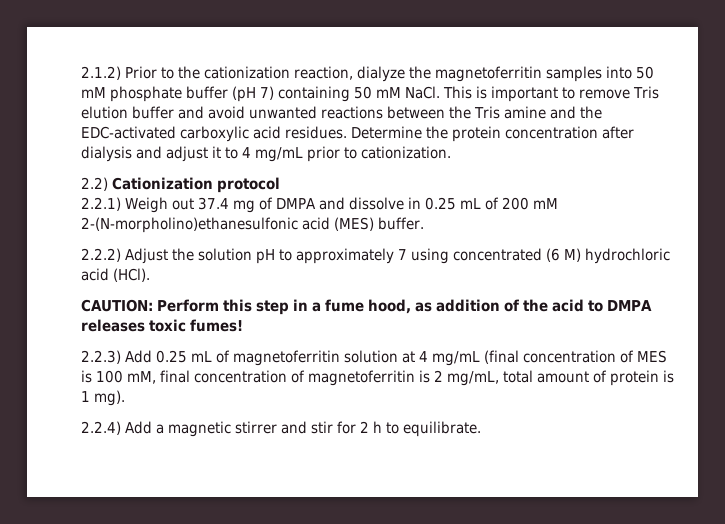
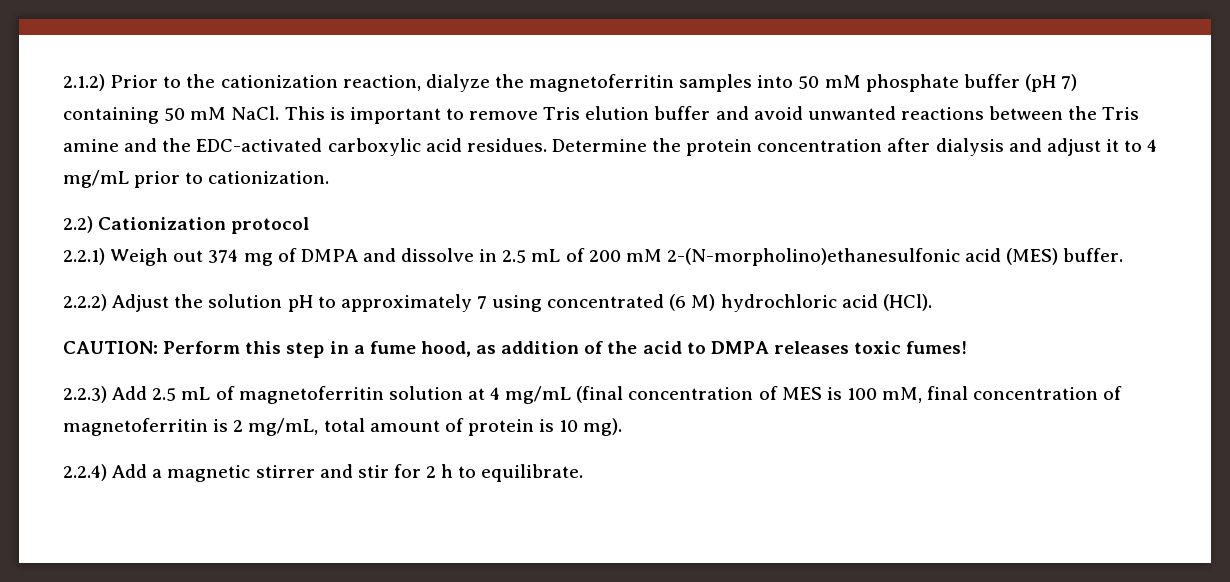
- 2.2.1) Weigh out 37.4 mg of DMPA and dissolve in 0.25 mL of 200 mM 2-(N-morpholino)ethanesulfonic acid (MES) buffer.
+ 2.2.1) Weigh out 374 mg of DMPA and dissolve in 2.5 mL of 200 mM 2-(N-morpholino)ethanesulfonic acid (MES) buffer.
- 2.2.3) Add 0.25 mL of magnetoferritin solution at 4 mg/mL (final concentration of MES is 100 mM, final concentration of magnetoferritin is 2 mg/mL, total amount of protein is 1 mg).
+ 2.2.3) Add 2.5 mL of magnetoferritin solution at 4 mg/mL (final concentration of MES is 100 mM, final concentration of magnetoferritin is 2 mg/mL, total amount of protein is 10 mg).

